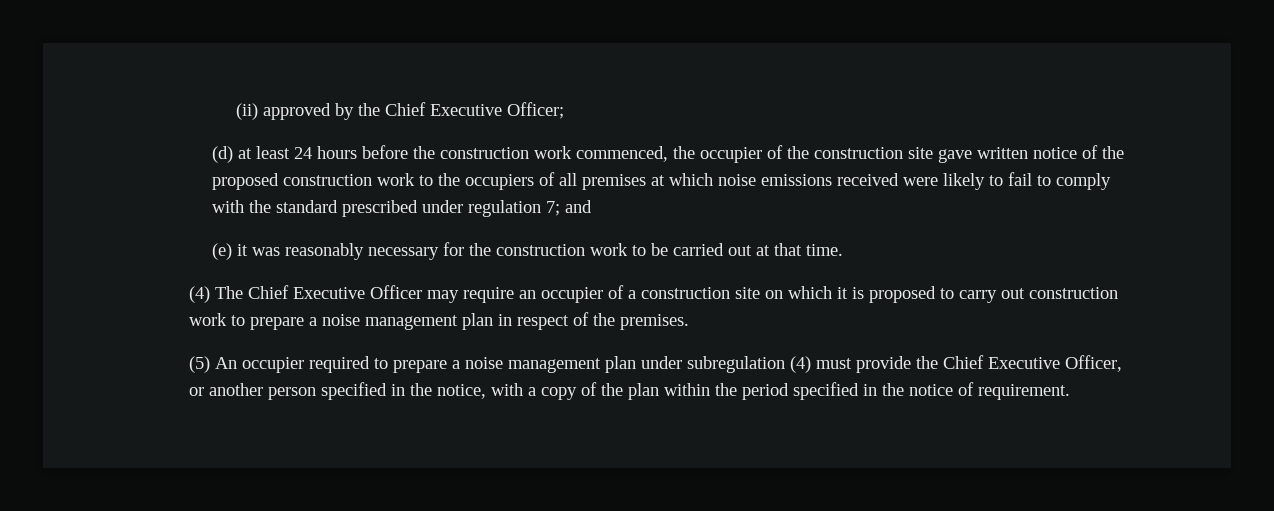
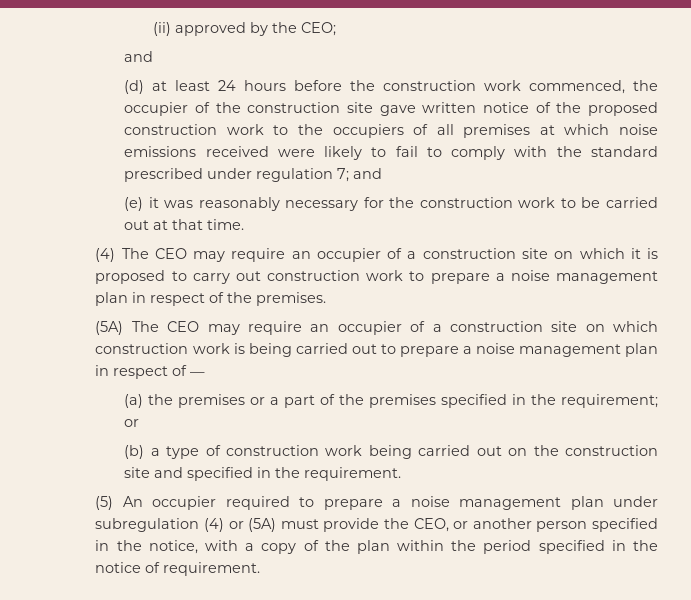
- (ii) approved by the Chief Executive Officer;
+ (ii) approved by the CEO;
+ and
- (4) The Chief Executive Officer may require an occupier of a construction site on which it is proposed to carry out construction work to prepare a noise management plan in respect of the premises.
+ (4) The CEO may require an occupier of a construction site on which it is proposed to carry out construction work to prepare a noise management plan in respect of the premises.
+ (5A) The CEO may require an occupier of a construction site on which construction work is being carried out to prepare a noise management plan in respect of —
+ (a) the premises or a part of the premises specified in the requirement; or
+ (b) a type of construction work being carried out on the construction site and specified in the requirement.
- (5) An occupier required to prepare a noise management plan under subregulation (4) must provide the Chief Executive Officer, or another person specified in the notice, with a copy of the plan within the period specified in the notice of requirement.
+ (5) An occupier required to prepare a noise management plan under subregulation (4) or (5A) must provide the CEO, or another person specified in the notice, with a copy of the plan within the period specified in the notice of requirement.

